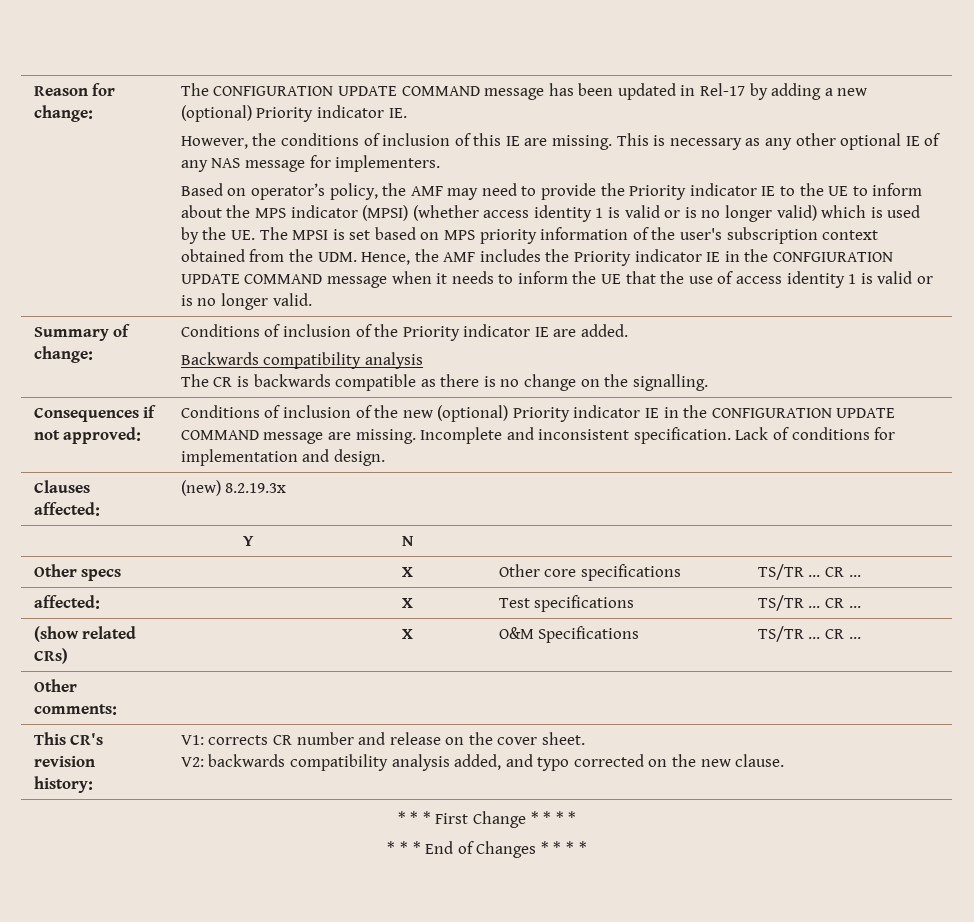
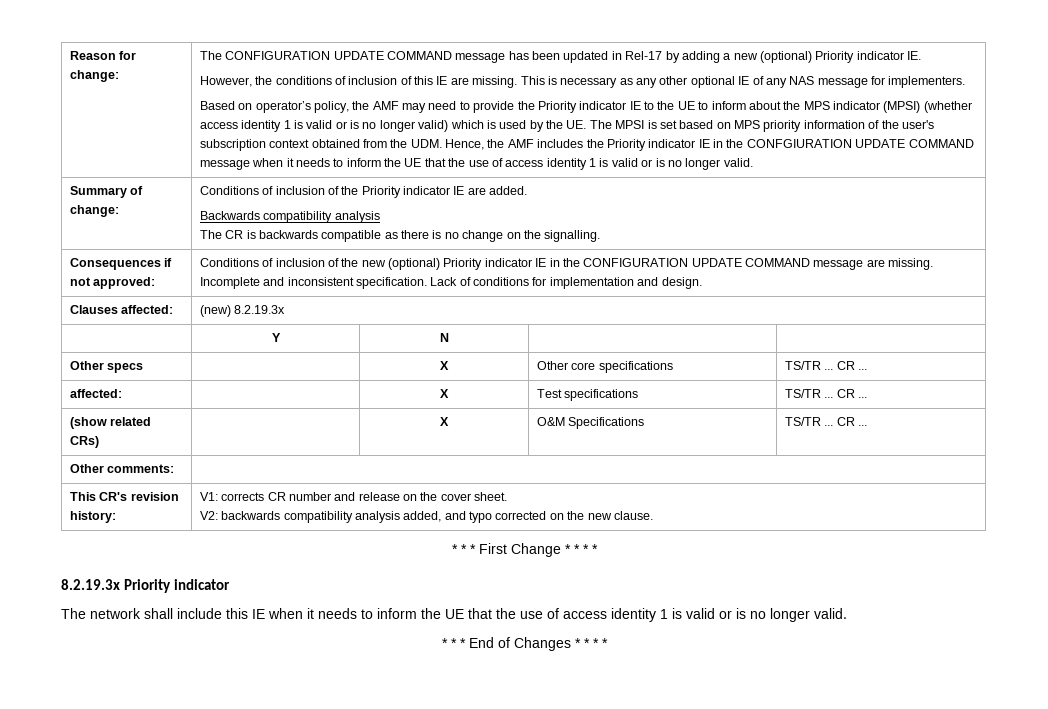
+ 8.2.19.3x Priority indicator
+ The network shall include this IE when it needs to inform the UE that the use of access identity 1 is valid or is no longer valid.

